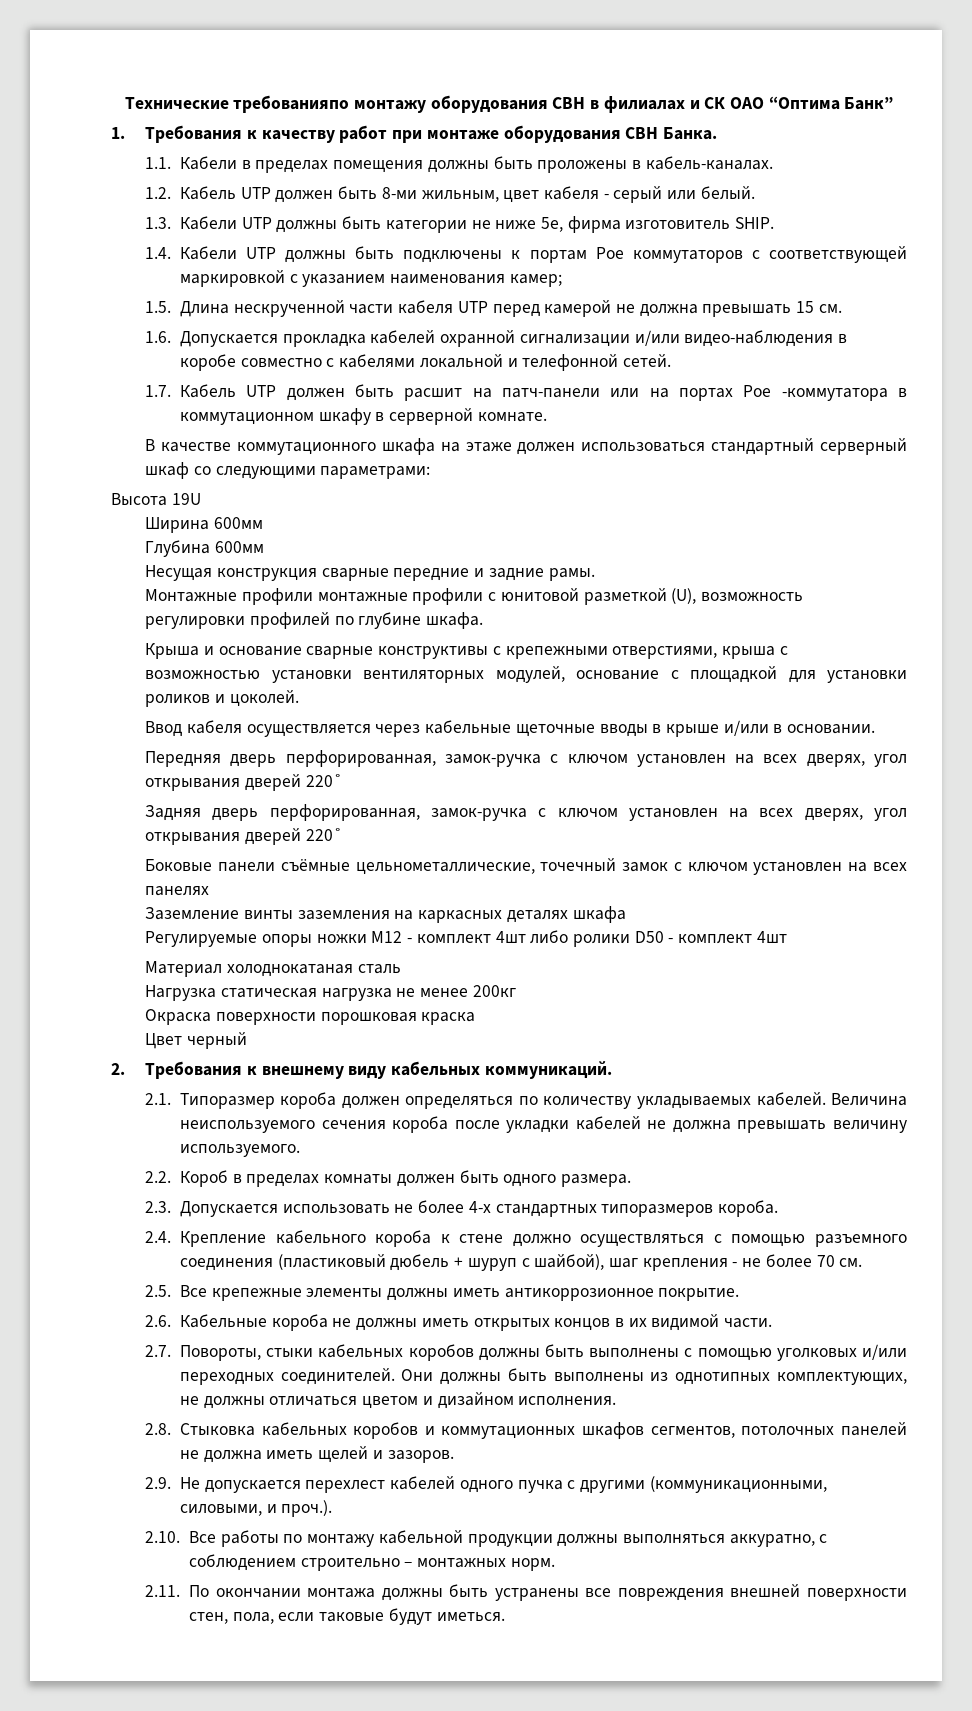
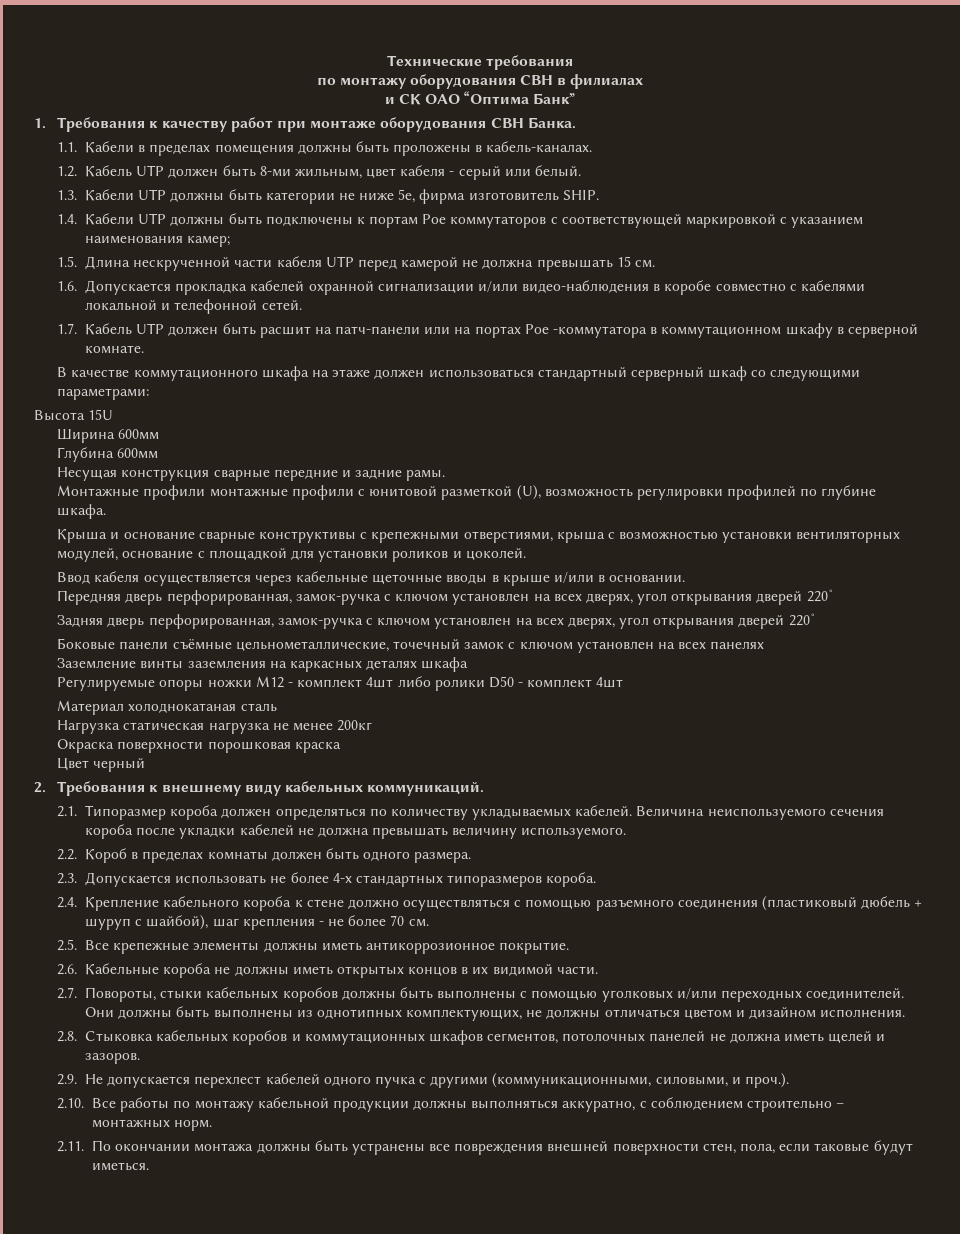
- Технические требованияпо монтажу оборудования СВН в филиалах и СК ОАО “Оптима Банк”
+ Технические требования
+ по монтажу оборудования СВН в филиалах
+ и СК ОАО “Оптима Банк”
- Высота 19U
+ Высота 15U

